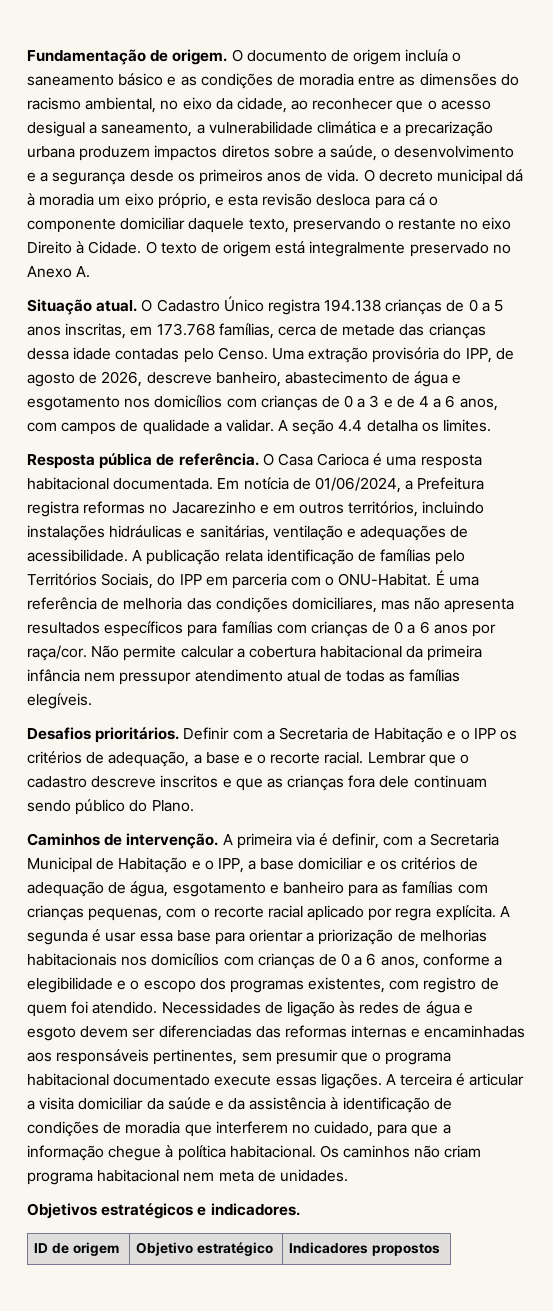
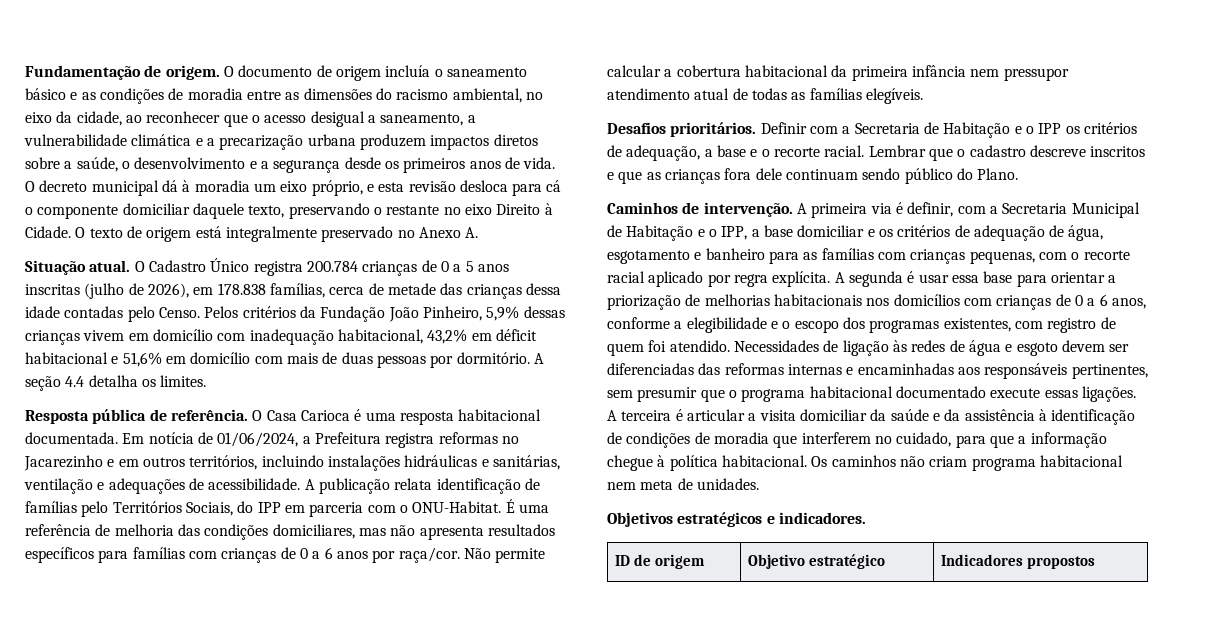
- O Cadastro Único registra 194.138 crianças de 0 a 5 anos inscritas, em 173.768 famílias, cerca de metade das crianças dessa idade contadas pelo Censo.
+ O Cadastro Único registra 200.784 crianças de 0 a 5 anos inscritas (julho de 2026), em 178.838 famílias, cerca de metade das crianças dessa idade contadas pelo Censo.
- Uma extração provisória do IPP, de agosto de 2026, descreve banheiro, abastecimento de água e esgotamento nos domicílios com crianças de 0 a 3 e de 4 a 6 anos, com campos de qualidade a validar.
+ Pelos critérios da Fundação João Pinheiro, 5,9% dessas crianças vivem em domicílio com inadequação habitacional, 43,2% em déficit habitacional e 51,6% em domicílio com mais de duas pessoas por dormitório.

